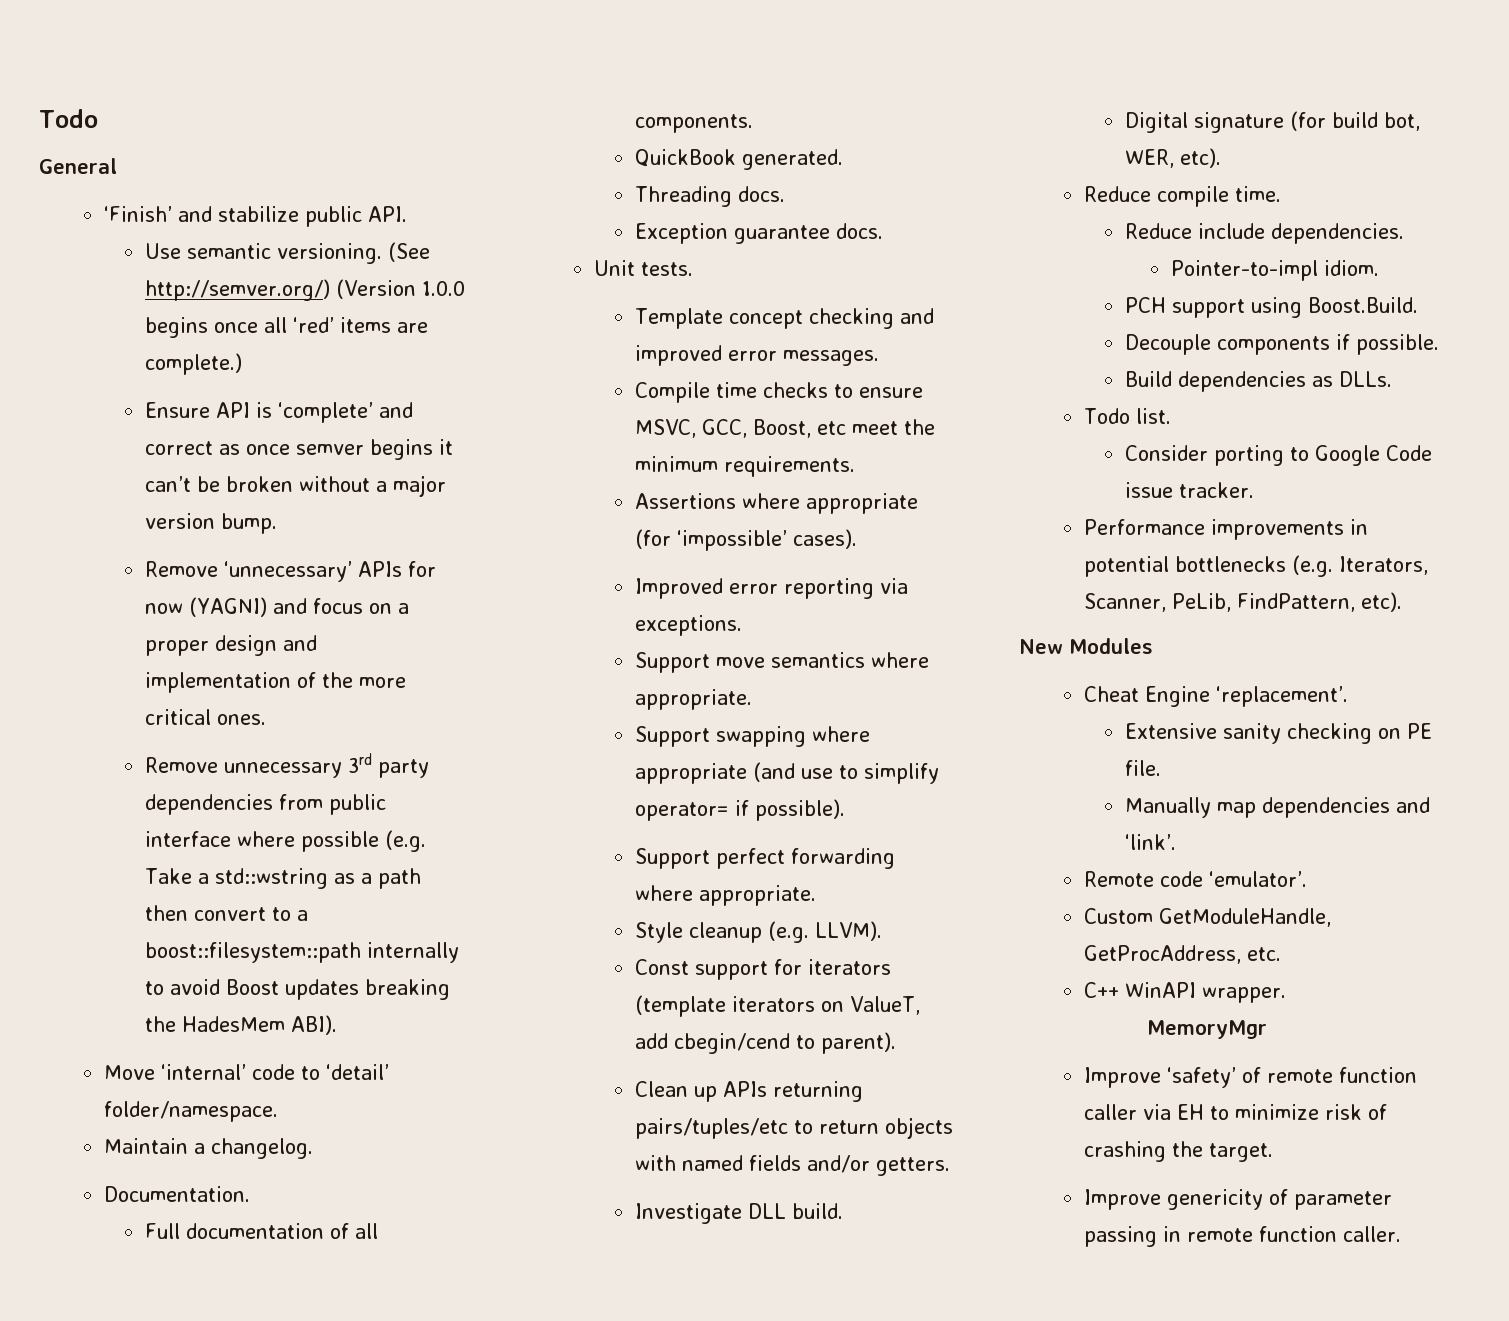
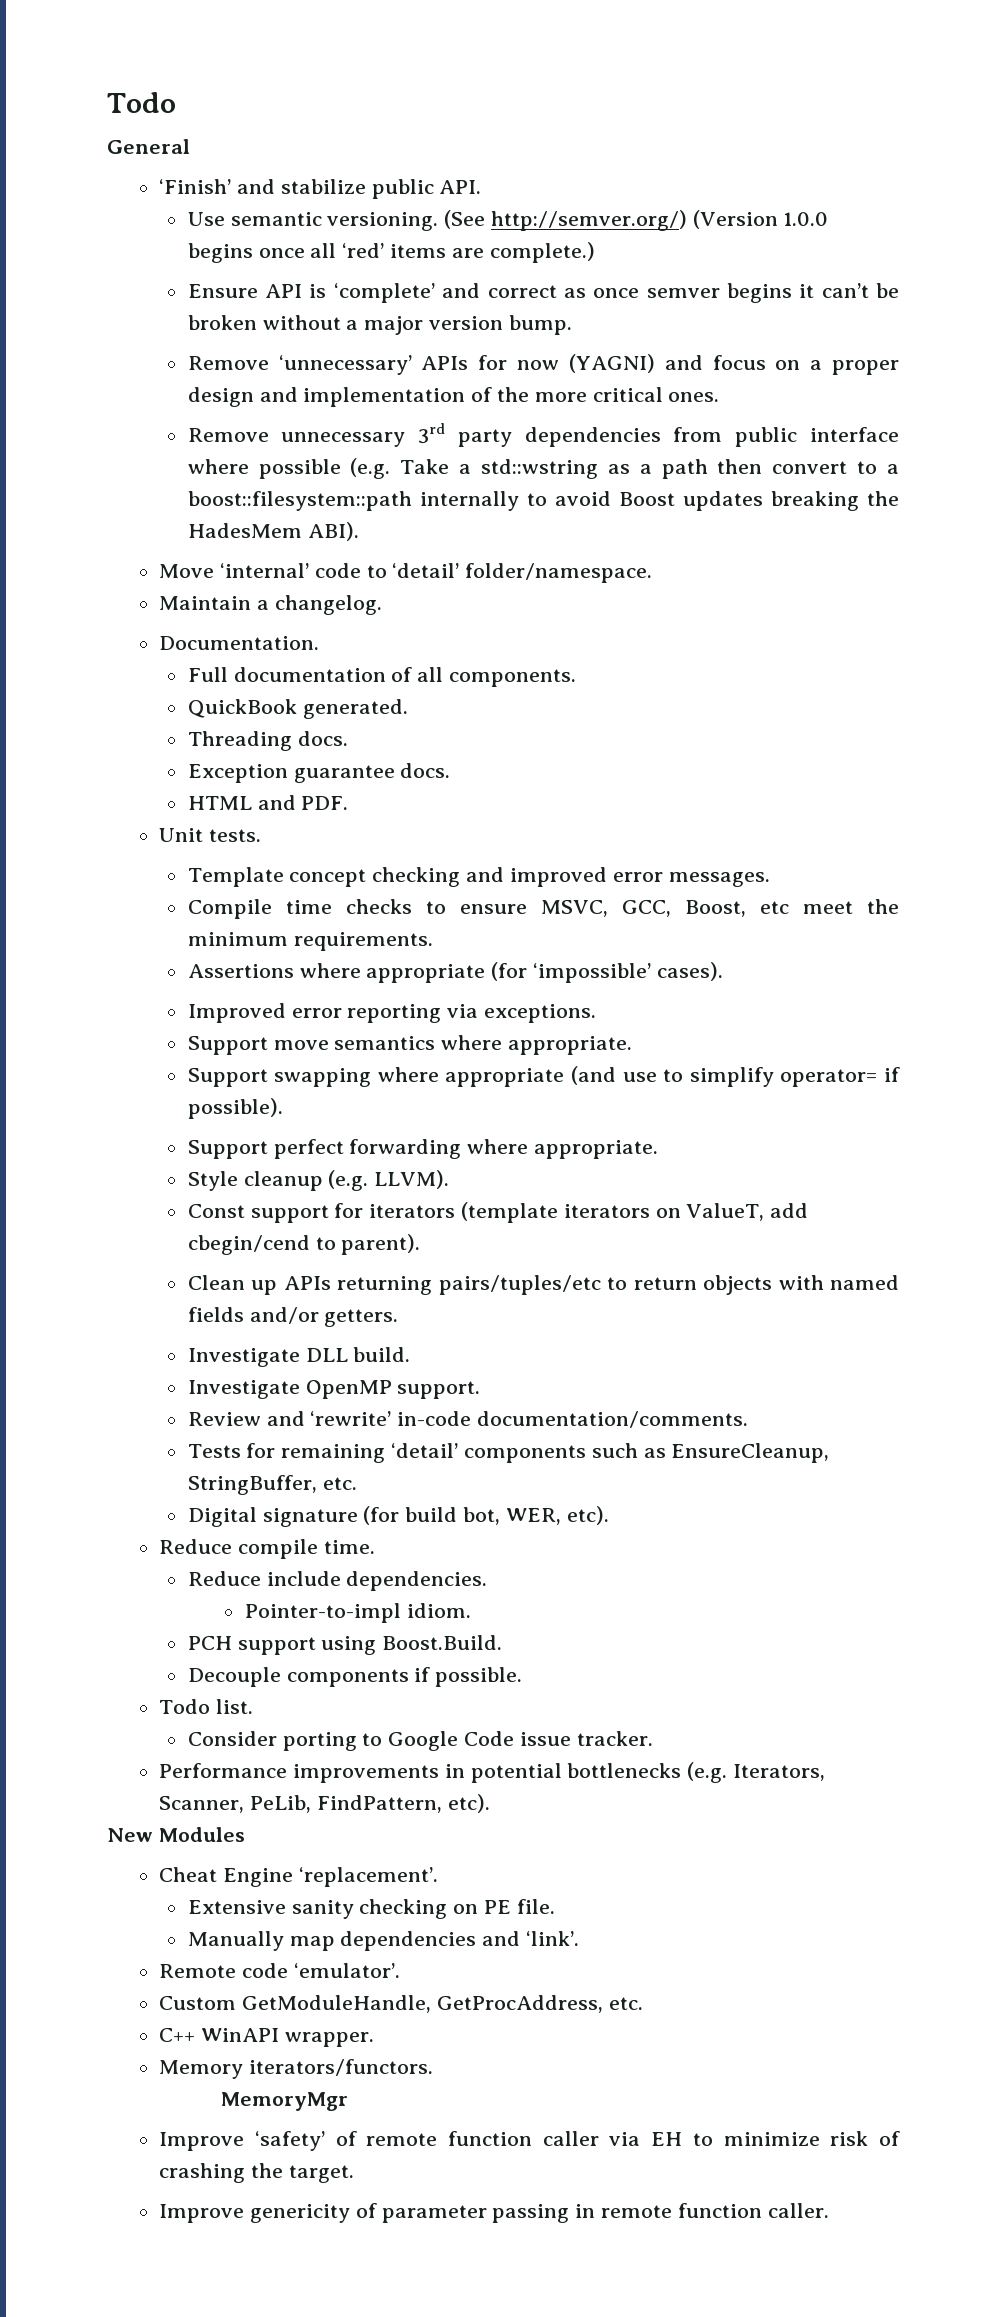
+ HTML and PDF.
+ Investigate OpenMP support.
+ Review and ‘rewrite’ in-code documentation/comments.
+ Tests for remaining ‘detail’ components such as EnsureCleanup, StringBuffer, etc.
- Build dependencies as DLLs.
+ Memory iterators/functors.

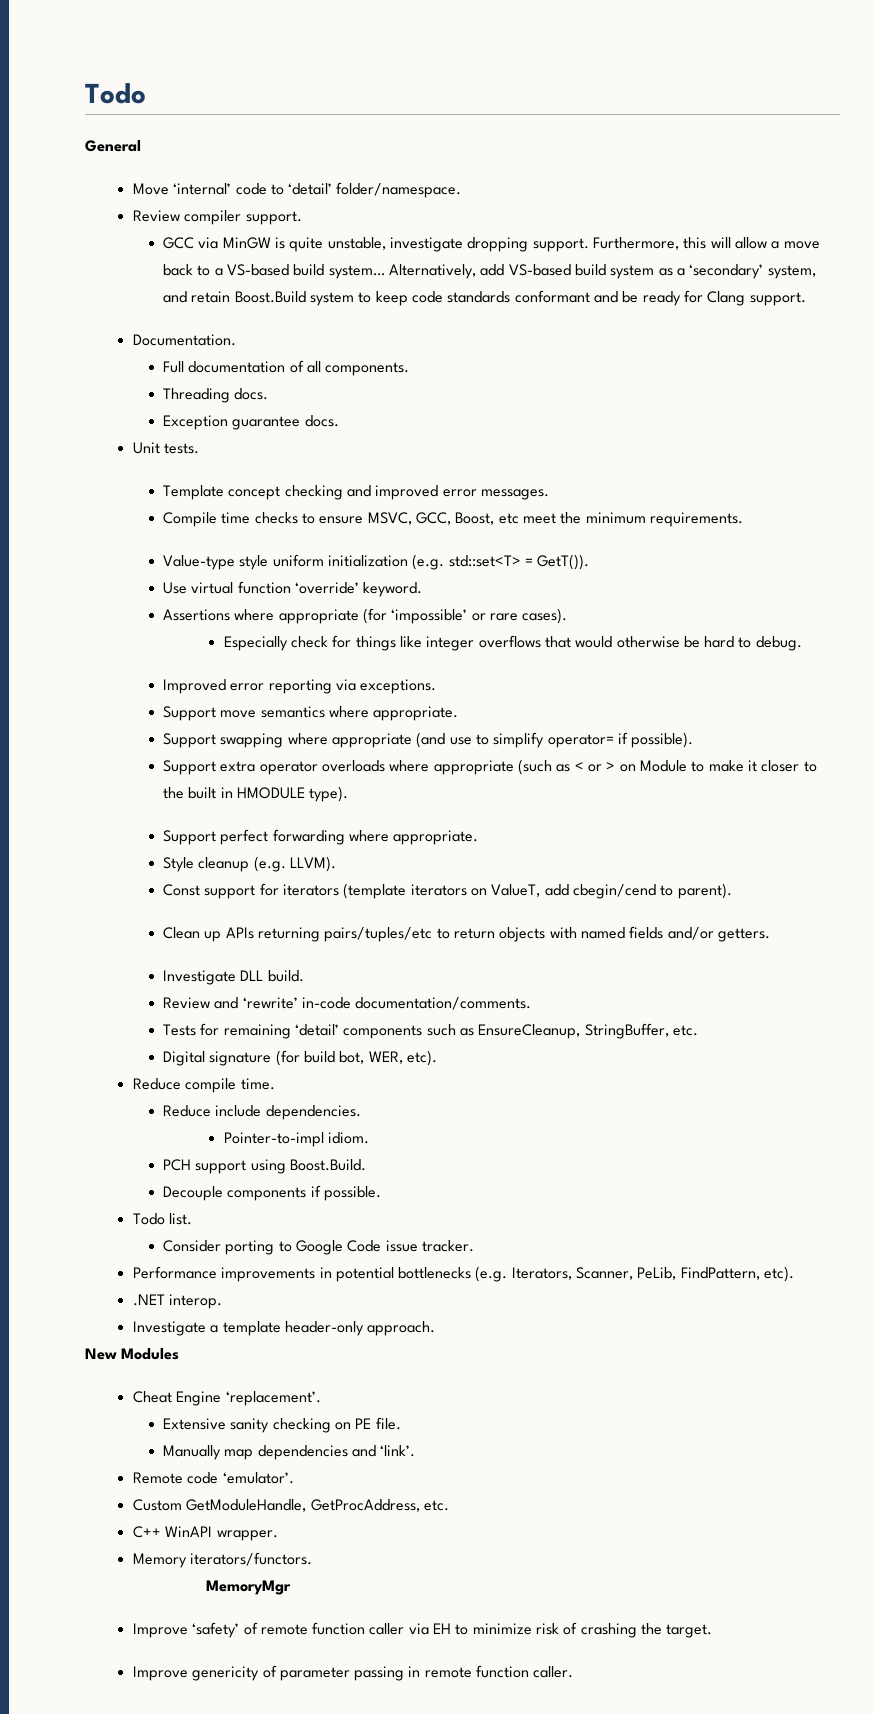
- ‘Finish’ and stabilize public API.
- Use semantic versioning. (See http://semver.org/) (Version 1.0.0 begins once all ‘red’ items are complete.)
- Ensure API is ‘complete’ and correct as once semver begins it can’t be broken without a major version bump.
- Remove ‘unnecessary’ APIs for now (YAGNI) and focus on a proper design and implementation of the more critical ones.
- Remove unnecessary 3rd party dependencies from public interface where possible (e.g. Take a std::wstring as a path then convert to a boost::filesystem::path internally to avoid Boost updates breaking the HadesMem ABI).
- Maintain a changelog.
+ Review compiler support.
+ GCC via MinGW is quite unstable, investigate dropping support. Furthermore, this will allow a move back to a VS-based build system… Alternatively, add VS-based build system as a ‘secondary’ system, and retain Boost.Build system to keep code standards conformant and be ready for Clang support.
- QuickBook generated.
- HTML and PDF.
+ Value-type style uniform initialization (e.g. std::set<T> = GetT()).
+ Use virtual function ‘override’ keyword.
- Assertions where appropriate (for ‘impossible’ cases).
+ Assertions where appropriate (for ‘impossible’ or rare cases).
+ Especially check for things like integer overflows that would otherwise be hard to debug.
+ Support extra operator overloads where appropriate (such as < or > on Module to make it closer to the built in HMODULE type).
- Investigate OpenMP support.
+ .NET interop.
+ Investigate a template header-only approach.

